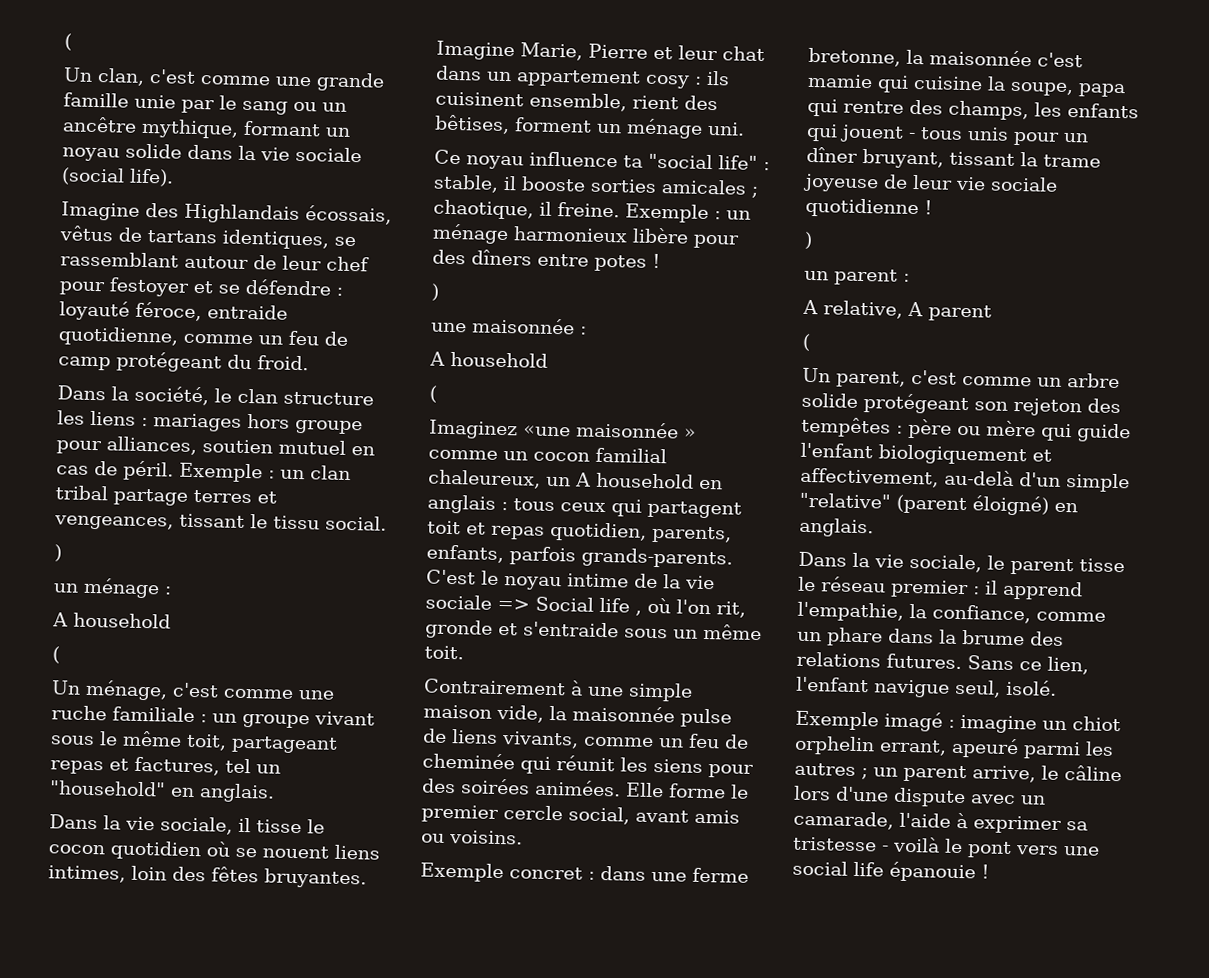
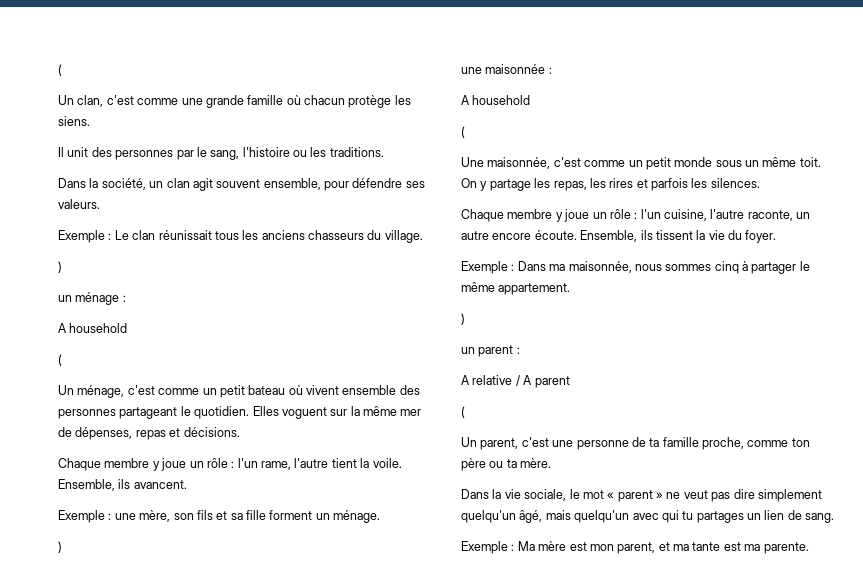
- Un clan, c'est comme une grande famille unie par le sang ou un ancêtre mythique, formant un noyau solide dans la vie sociale (social life).
- Imagine des Highlandais écossais, vêtus de tartans identiques, se rassemblant autour de leur chef pour festoyer et se défendre : loyauté féroce, entraide quotidienne, comme un feu de camp protégeant du froid.
- Dans la société, le clan structure les liens : mariages hors groupe pour alliances, soutien mutuel en cas de péril. Exemple : un clan tribal partage terres et vengeances, tissant le tissu social.
+ Un clan, c'est comme une grande famille où chacun protège les siens.
+ Il unit des personnes par le sang, l'histoire ou les traditions.
+ Dans la société, un clan agit souvent ensemble, pour défendre ses valeurs.
+ Exemple : Le clan réunissait tous les anciens chasseurs du village.
- Un ménage, c'est comme une ruche familiale : un groupe vivant sous le même toit, partageant repas et factures, tel un "household" en anglais.
- Dans la vie sociale, il tisse le cocon quotidien où se nouent liens intimes, loin des fêtes bruyantes. Imagine Marie, Pierre et leur chat dans un appartement cosy : ils cuisinent ensemble, rient des bêtises, forment un ménage uni.
- Ce noyau influence ta "social life" : stable, il booste sorties amicales ; chaotique, il freine. Exemple : un ménage harmonieux libère pour des dîners entre potes !
+ Un ménage, c'est comme un petit bateau où vivent ensemble des personnes partageant le quotidien. Elles voguent sur la même mer de dépenses, repas et décisions.
+ Chaque membre y joue un rôle : l'un rame, l'autre tient la voile. Ensemble, ils avancent.
+ Exemple : une mère, son fils et sa fille forment un ménage.
- Imaginez «une maisonnée » comme un cocon familial chaleureux, un A household en anglais : tous ceux qui partagent toit et repas quotidien, parents, enfants, parfois grands-parents. C'est le noyau intime de la vie sociale => Social life , où l'on rit, gronde et s'entraide sous un même toit.
- Contrairement à une simple maison vide, la maisonnée pulse de liens vivants, comme un feu de cheminée qui réunit les siens pour des soirées animées. Elle forme le premier cercle social, avant amis ou voisins.
- Exemple concret : dans une ferme bretonne, la maisonnée c'est mamie qui cuisine la soupe, papa qui rentre des champs, les enfants qui jouent - tous unis pour un dîner bruyant, tissant la trame joyeuse de leur vie sociale quotidienne !
+ Une maisonnée, c'est comme un petit monde sous un même toit. On y partage les repas, les rires et parfois les silences.
+ Chaque membre y joue un rôle : l'un cuisine, l'autre raconte, un autre encore écoute. Ensemble, ils tissent la vie du foyer.
+ Exemple : Dans ma maisonnée, nous sommes cinq à partager le même appartement.
- A relative, A parent
+ A relative / A parent
- Un parent, c'est comme un arbre solide protégeant son rejeton des tempêtes : père ou mère qui guide l'enfant biologiquement et affectivement, au-delà d'un simple "relative" (parent éloigné) en anglais.
+ Un parent, c'est une personne de ta famille proche, comme ton père ou ta mère.
- Dans la vie sociale, le parent tisse le réseau premier : il apprend l'empathie, la confiance, comme un phare dans la brume des relations futures. Sans ce lien, l'enfant navigue seul, isolé.
- Exemple imagé : imagine un chiot orphelin errant, apeuré parmi les autres ; un parent arrive, le câline lors d'une dispute avec un camarade, l'aide à exprimer sa tristesse - voilà le pont vers une social life épanouie !
+ Dans la vie sociale, le mot « parent » ne veut pas dire simplement quelqu'un âgé, mais quelqu'un avec qui tu partages un lien de sang.
+ Exemple : Ma mère est mon parent, et ma tante est ma parente.

